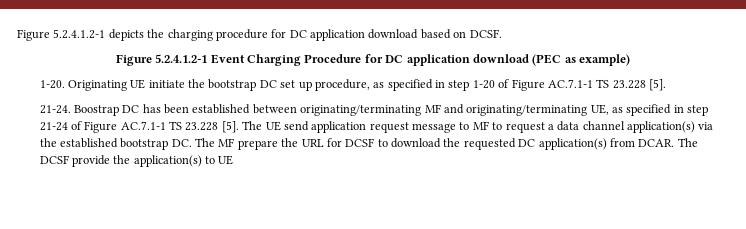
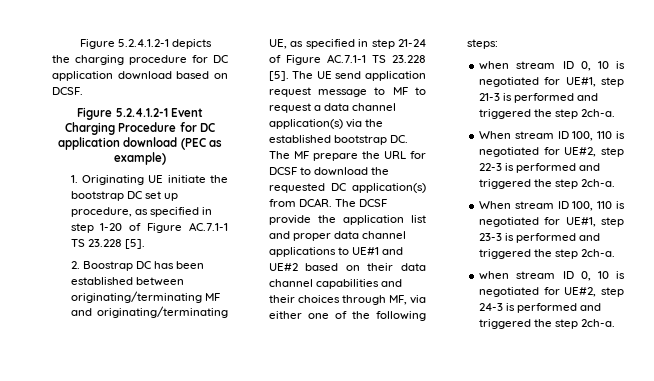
- 1-20. Originating UE initiate the bootstrap DC set up procedure, as specified in step 1-20 of Figure AC.7.1-1 TS 23.228 [5].
+ 1. Originating UE initiate the bootstrap DC set up procedure, as specified in step 1-20 of Figure AC.7.1-1 TS 23.228 [5].
- 21-24. Boostrap DC has been established between originating/terminating MF and originating/terminating UE, as specified in step 21-24 of Figure AC.7.1-1 TS 23.228 [5].
+ 2. Boostrap DC has been established between originating/terminating MF and originating/terminating UE, as specified in step 21-24 of Figure AC.7.1-1 TS 23.228 [5].
- The DCSF provide the application(s) to UE
+ The DCSF provide the application list and proper data channel applications to UE#1 and UE#2 based on their data channel capabilities and their choices through MF, via either one of the following steps:
+ when stream ID 0, 10 is negotiated for UE#1, step 21-3 is performed and triggered the step 2ch-a.
+ When stream ID 100, 110 is negotiated for UE#2, step 22-3 is performed and triggered the step 2ch-a.
+ When stream ID 100, 110 is negotiated for UE#1, step 23-3 is performed and triggered the step 2ch-a.
+ when stream ID 0, 10 is negotiated for UE#2, step 24-3 is performed and triggered the step 2ch-a.

